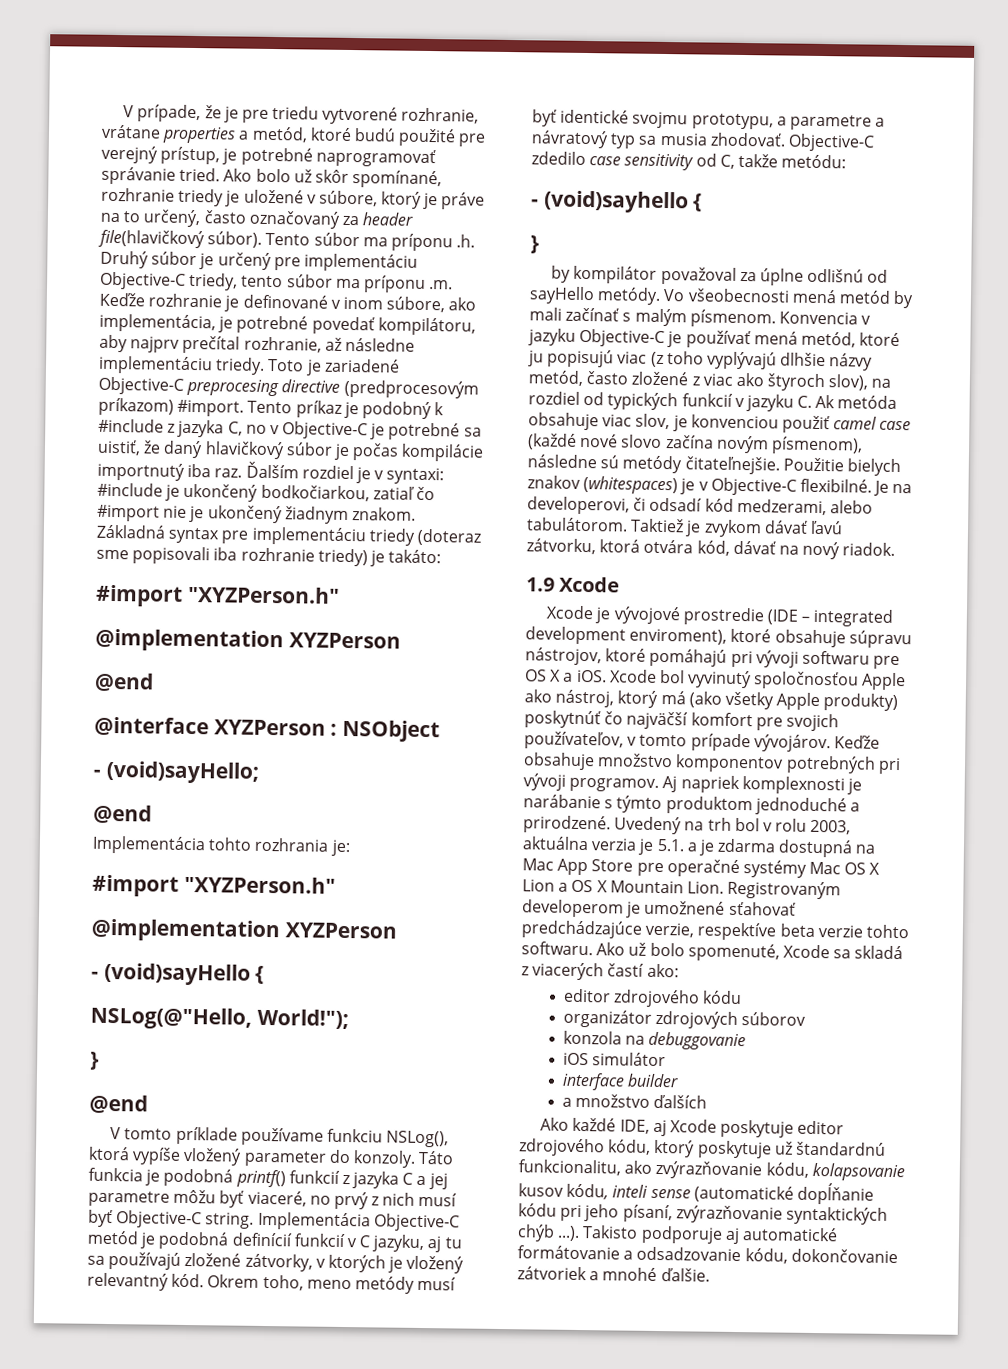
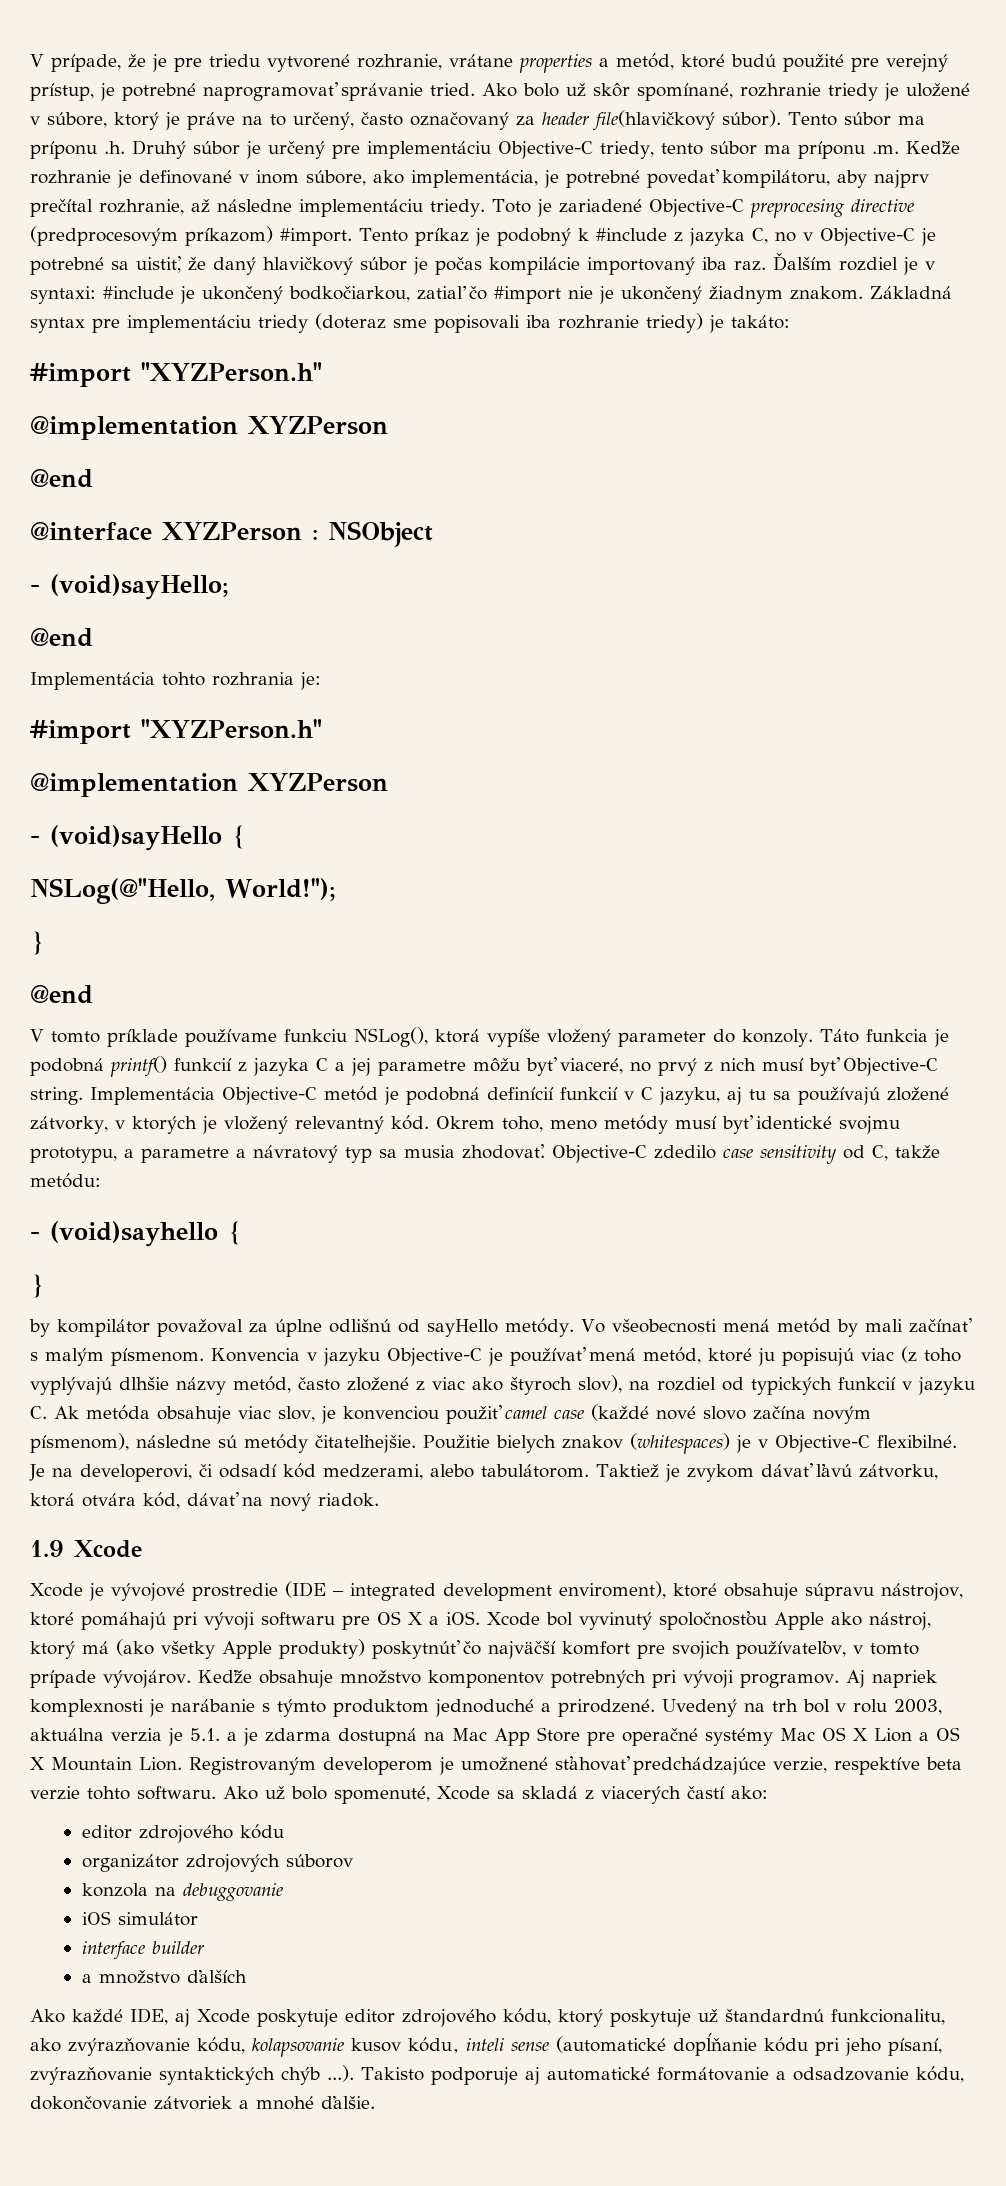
- Tento príkaz je podobný k #include z jazyka C, no v Objective-C je potrebné sa uistiť, že daný hlavičkový súbor je počas kompilácie importnutý iba raz.
+ Tento príkaz je podobný k #include z jazyka C, no v Objective-C je potrebné sa uistiť, že daný hlavičkový súbor je počas kompilácie importovaný iba raz.

